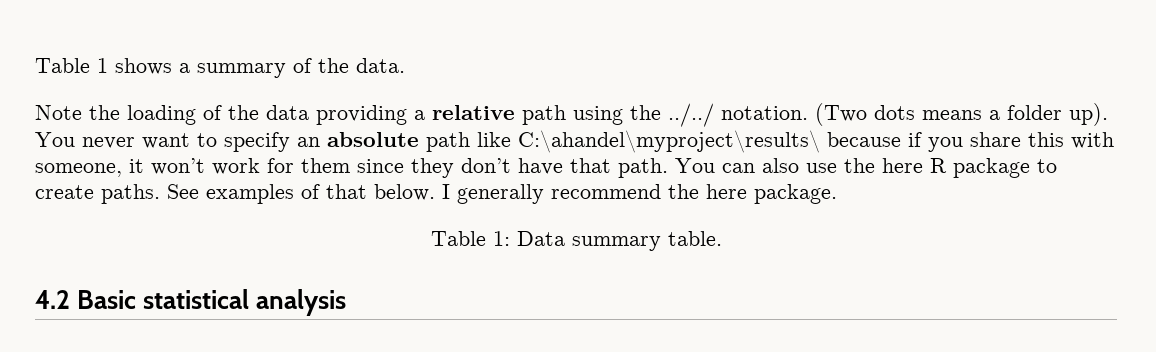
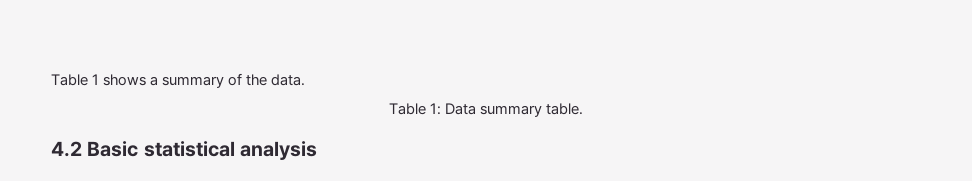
- Note the loading of the data providing a relative path using the ../../ notation. (Two dots means a folder up). You never want to specify an absolute path like C:\ahandel\myproject\results\ because if you share this with someone, it won’t work for them since they don’t have that path. You can also use the here R package to create paths. See examples of that below. I generally recommend the here package.

